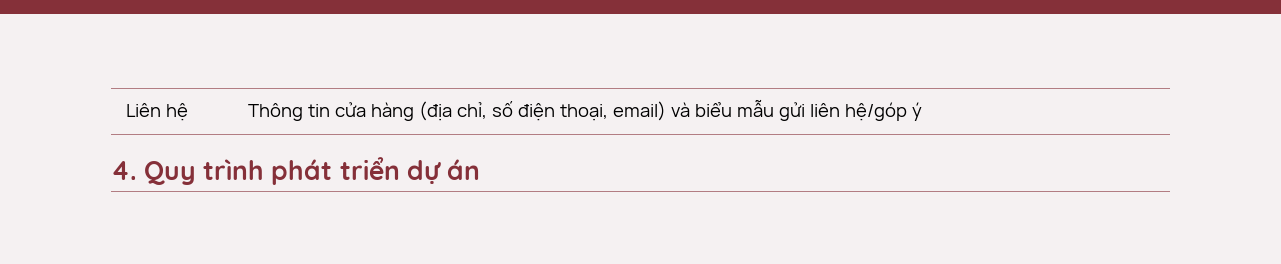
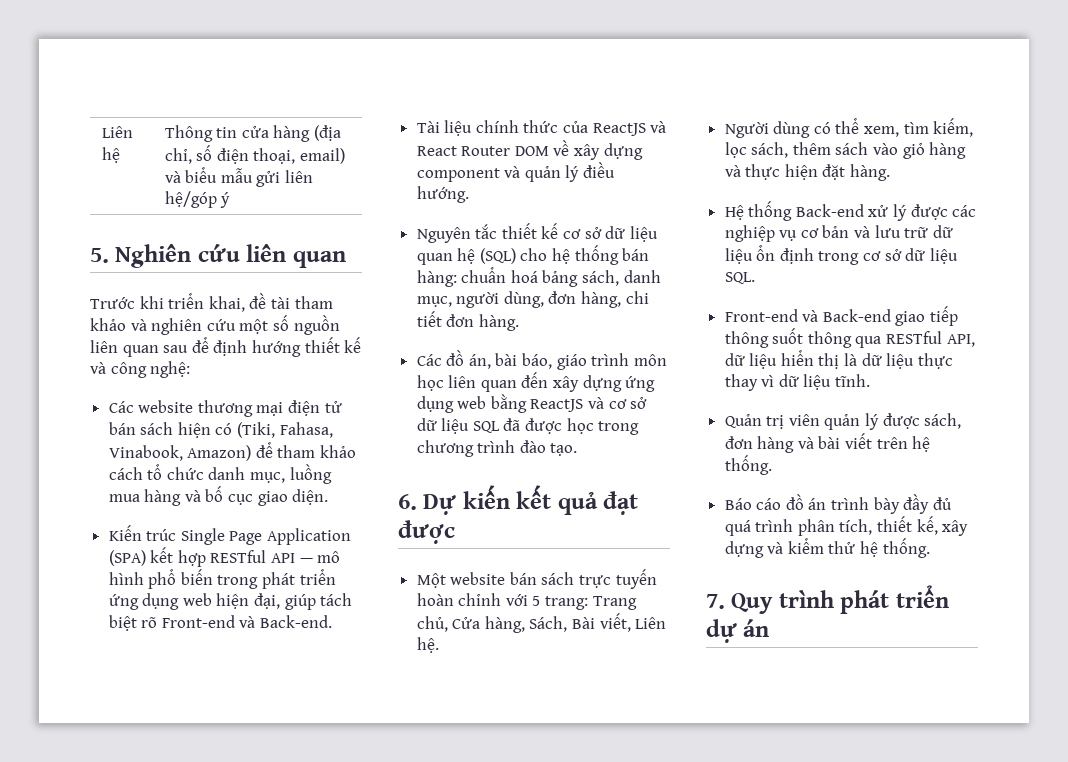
- 4. Quy trình phát triển dự án
+ 5. Nghiên cứu liên quan
+ Trước khi triển khai, đề tài tham khảo và nghiên cứu một số nguồn liên quan sau để định hướng thiết kế và công nghệ:
+ Các website thương mại điện tử bán sách hiện có (Tiki, Fahasa, Vinabook, Amazon) để tham khảo cách tổ chức danh mục, luồng mua hàng và bố cục giao diện.
+ Kiến trúc Single Page Application (SPA) kết hợp RESTful API — mô hình phổ biến trong phát triển ứng dụng web hiện đại, giúp tách biệt rõ Front-end và Back-end.
+ Tài liệu chính thức của ReactJS và React Router DOM về xây dựng component và quản lý điều hướng.
+ Nguyên tắc thiết kế cơ sở dữ liệu quan hệ (SQL) cho hệ thống bán hàng: chuẩn hoá bảng sách, danh mục, người dùng, đơn hàng, chi tiết đơn hàng.
+ Các đồ án, bài báo, giáo trình môn học liên quan đến xây dựng ứng dụng web bằng ReactJS và cơ sở dữ liệu SQL đã được học trong chương trình đào tạo.
+ 6. Dự kiến kết quả đạt được
+ Một website bán sách trực tuyến hoàn chỉnh với 5 trang: Trang chủ, Cửa hàng, Sách, Bài viết, Liên hệ.
+ Người dùng có thể xem, tìm kiếm, lọc sách, thêm sách vào giỏ hàng và thực hiện đặt hàng.
+ Hệ thống Back-end xử lý được các nghiệp vụ cơ bản và lưu trữ dữ liệu ổn định trong cơ sở dữ liệu SQL.
+ Front-end và Back-end giao tiếp thông suốt thông qua RESTful API, dữ liệu hiển thị là dữ liệu thực thay vì dữ liệu tĩnh.
+ Quản trị viên quản lý được sách, đơn hàng và bài viết trên hệ thống.
+ Báo cáo đồ án trình bày đầy đủ quá trình phân tích, thiết kế, xây dựng và kiểm thử hệ thống.
+ 7. Quy trình phát triển dự án

